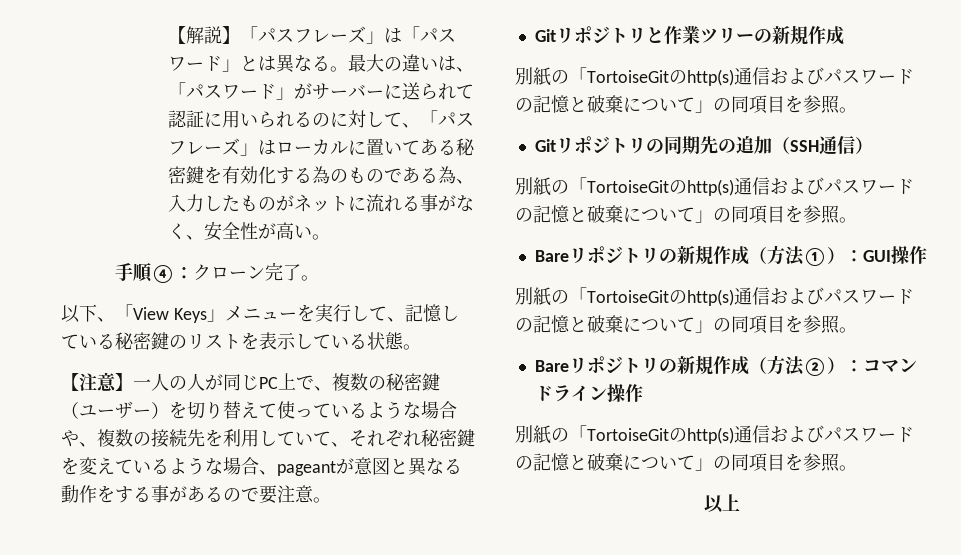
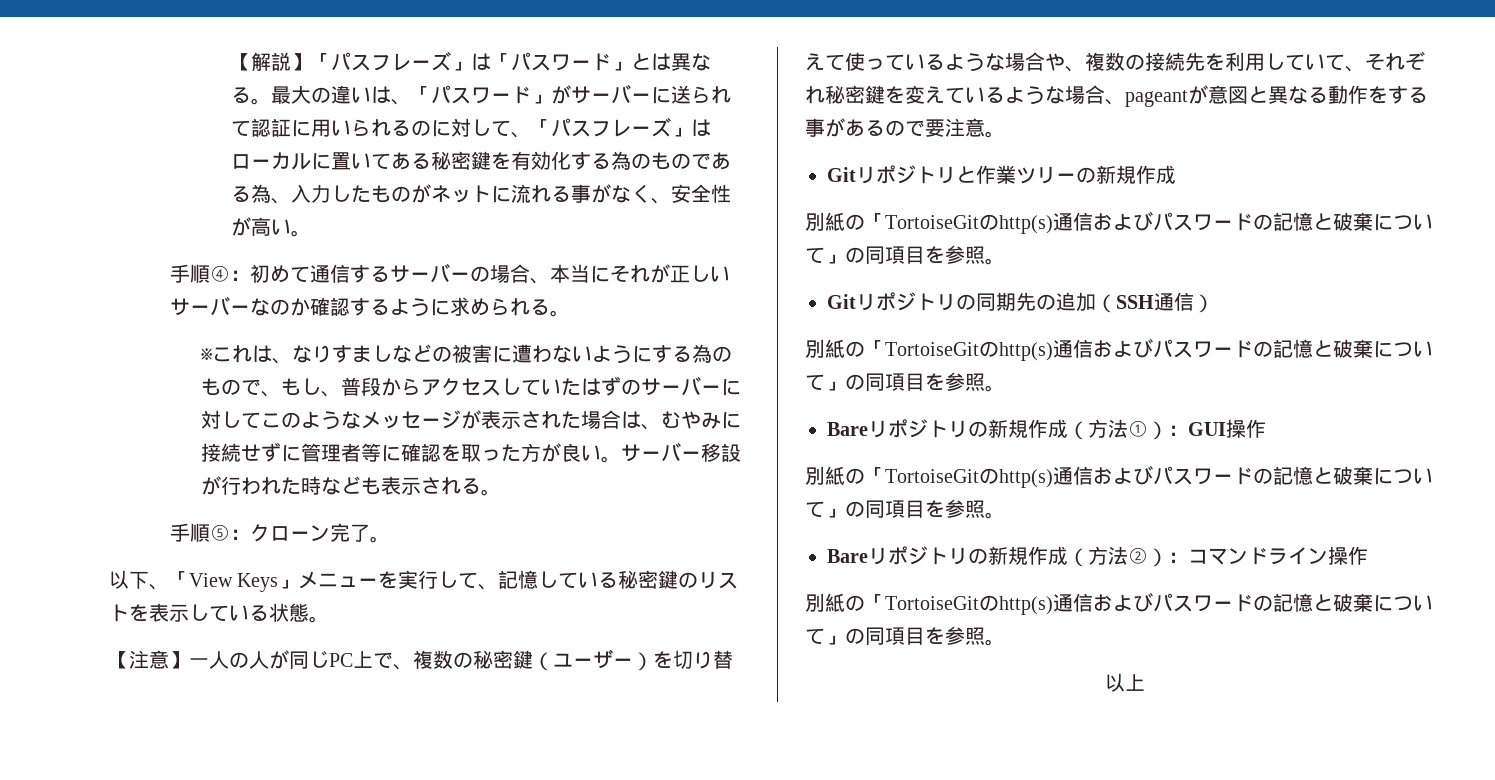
- 手順④：クローン完了。
+ 手順④：初めて通信するサーバーの場合、本当にそれが正しいサーバーなのか確認するように求められる。
+ ※これは、なりすましなどの被害に遭わないようにする為のもので、もし、普段からアクセスしていたはずのサーバーに対してこのようなメッセージが表示された場合は、むやみに接続せずに管理者等に確認を取った方が良い。サーバー移設が行われた時なども表示される。
+ 手順⑤：クローン完了。

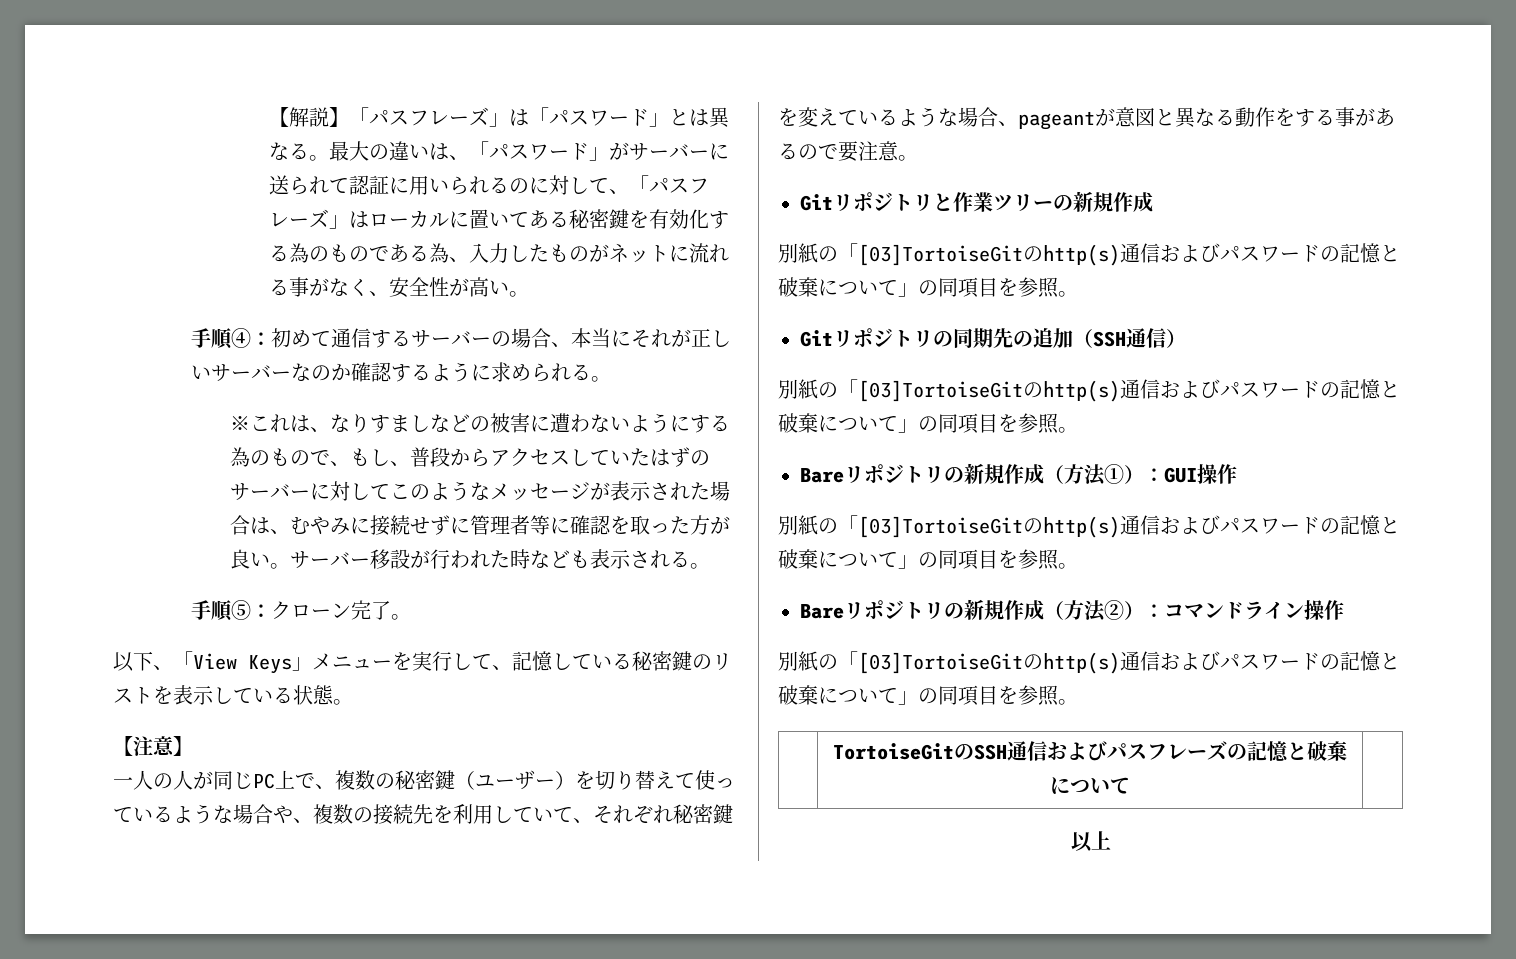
- 【注意】一人の人が同じPC上で、複数の秘密鍵（ユーザー）を切り替えて使っているような場合や、複数の接続先を利用していて、それぞれ秘密鍵を変えているような場合、pageantが意図と異なる動作をする事があるので要注意。
+ 【注意】
+ 一人の人が同じPC上で、複数の秘密鍵（ユーザー）を切り替えて使っているような場合や、複数の接続先を利用していて、それぞれ秘密鍵を変えているような場合、pageantが意図と異なる動作をする事があるので要注意。
  Gitリポジトリと作業ツリーの新規作成
- 別紙の「TortoiseGitのhttp(s)通信およびパスワードの記憶と破棄について」の同項目を参照。
+ 別紙の「[03]TortoiseGitのhttp(s)通信およびパスワードの記憶と破棄について」の同項目を参照。
  Gitリポジトリの同期先の追加（SSH通信）
- 別紙の「TortoiseGitのhttp(s)通信およびパスワードの記憶と破棄について」の同項目を参照。
+ 別紙の「[03]TortoiseGitのhttp(s)通信およびパスワードの記憶と破棄について」の同項目を参照。
  Bareリポジトリの新規作成（方法①）：GUI操作
- 別紙の「TortoiseGitのhttp(s)通信およびパスワードの記憶と破棄について」の同項目を参照。
+ 別紙の「[03]TortoiseGitのhttp(s)通信およびパスワードの記憶と破棄について」の同項目を参照。
  Bareリポジトリの新規作成（方法②）：コマンドライン操作
- 別紙の「TortoiseGitのhttp(s)通信およびパスワードの記憶と破棄について」の同項目を参照。
+ 別紙の「[03]TortoiseGitのhttp(s)通信およびパスワードの記憶と破棄について」の同項目を参照。
+ | TortoiseGitのSSH通信およびパスフレーズの記憶と破棄について |

